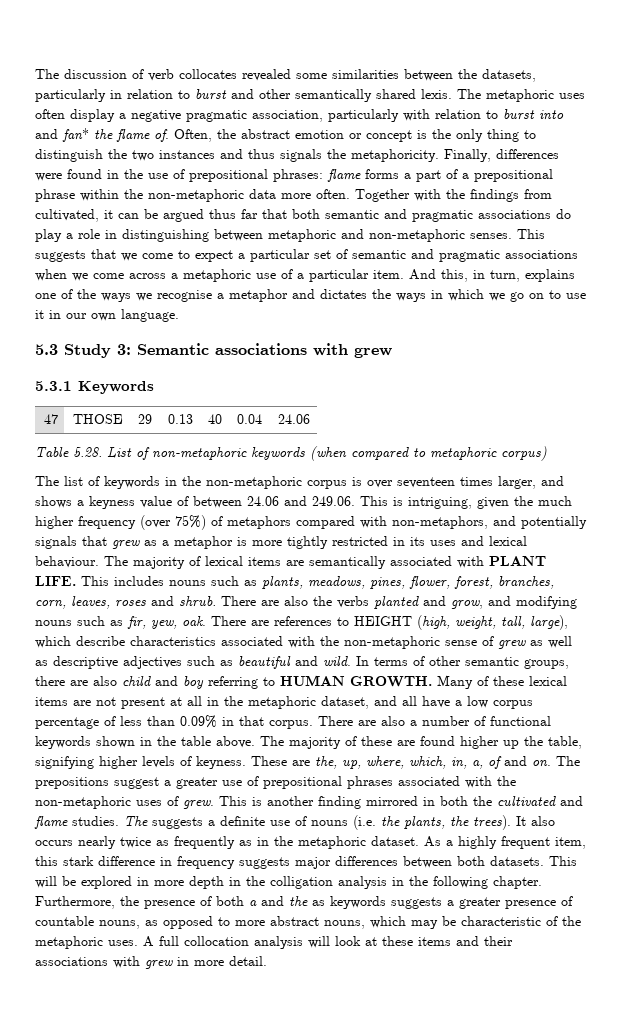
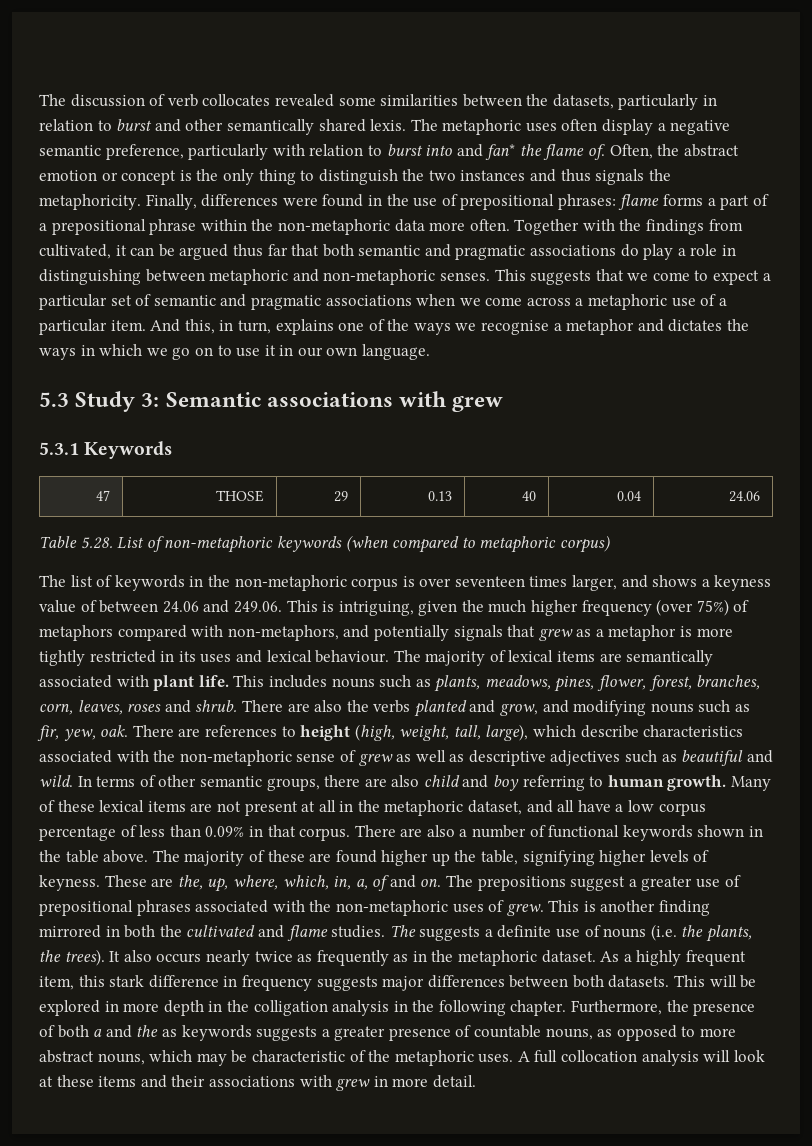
- The metaphoric uses often display a negative pragmatic association, particularly with relation to burst into and fan* the flame of.
+ The metaphoric uses often display a negative semantic preference, particularly with relation to burst into and fan* the flame of.
- The majority of lexical items are semantically associated with PLANT LIFE.
+ The majority of lexical items are semantically associated with plant life.
- There are references to HEIGHT (high, weight, tall, large), which describe characteristics associated with the non-metaphoric sense of grew as well as descriptive adjectives such as beautiful and wild.
+ There are references to height (high, weight, tall, large), which describe characteristics associated with the non-metaphoric sense of grew as well as descriptive adjectives such as beautiful and wild.
- In terms of other semantic groups, there are also child and boy referring to HUMAN GROWTH.
+ In terms of other semantic groups, there are also child and boy referring to human growth.

